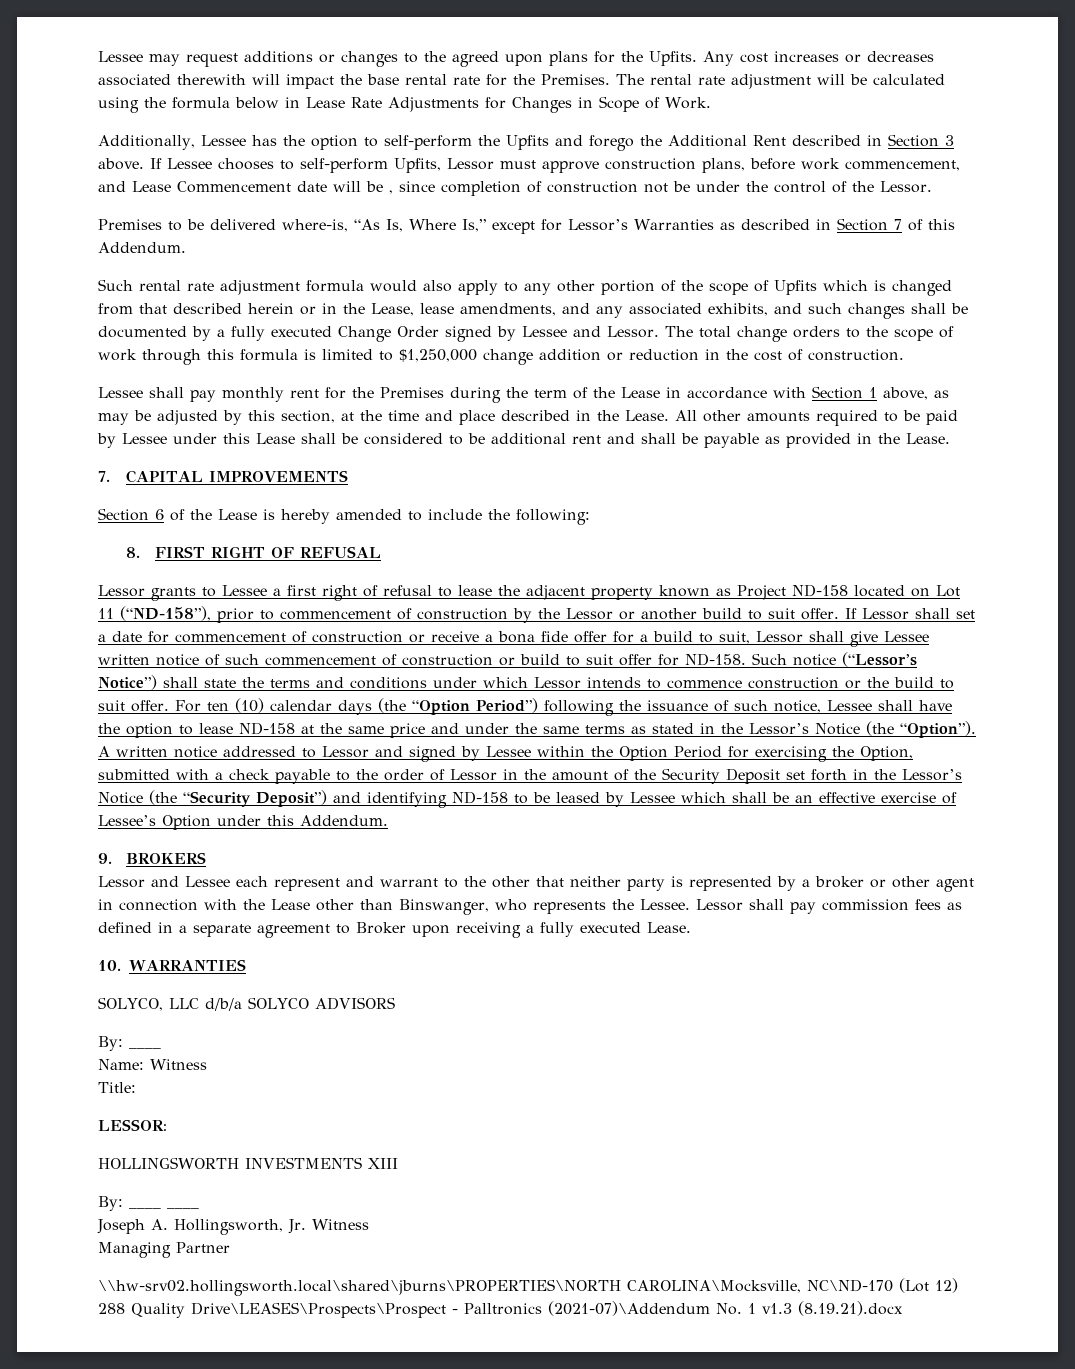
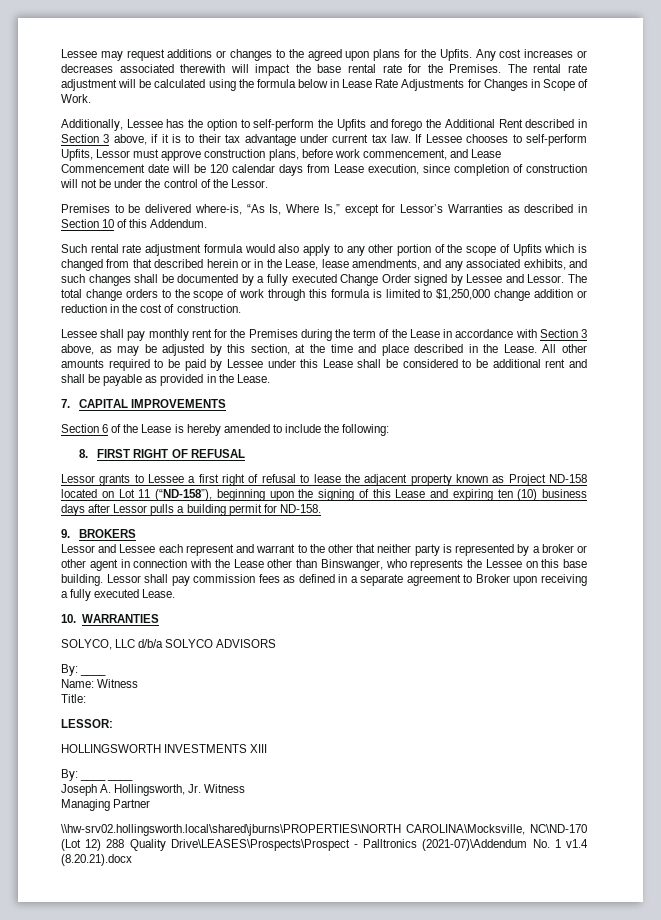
- Additionally, Lessee has the option to self-perform the Upfits and forego the Additional Rent described in Section 3 above.
+ Additionally, Lessee has the option to self-perform the Upfits and forego the Additional Rent described in Section 3 above, if it is to their tax advantage under current tax law.
- If Lessee chooses to self-perform Upfits, Lessor must approve construction plans, before work commencement, and Lease Commencement date will be , since completion of construction not be under the control of the Lessor.
+ If Lessee chooses to self-perform Upfits, Lessor must approve construction plans, before work commencement, and Lease Commencement date will be 120 calendar days from Lease execution, since completion of construction will not be under the control of the Lessor.
- Premises to be delivered where-is, “As Is, Where Is,” except for Lessor’s Warranties as described in Section 7 of this Addendum.
+ Premises to be delivered where-is, “As Is, Where Is,” except for Lessor’s Warranties as described in Section 10 of this Addendum.
- Lessee shall pay monthly rent for the Premises during the term of the Lease in accordance with Section 1 above, as may be adjusted by this section, at the time and place described in the Lease.
+ Lessee shall pay monthly rent for the Premises during the term of the Lease in accordance with Section 3 above, as may be adjusted by this section, at the time and place described in the Lease.
- Lessor grants to Lessee a first right of refusal to lease the adjacent property known as Project ND-158 located on Lot 11 (“ND-158”), prior to commencement of construction by the Lessor or another build to suit offer. If Lessor shall set a date for commencement of construction or receive a bona fide offer for a build to suit, Lessor shall give Lessee written notice of such commencement of construction or build to suit offer for ND-158. Such notice (“Lessor’s Notice”) shall state the terms and conditions under which Lessor intends to commence construction or the build to suit offer. For ten (10) calendar days (the “Option Period”) following the issuance of such notice, Lessee shall have the option to lease ND-158 at the same price and under the same terms as stated in the Lessor’s Notice (the “Option”). A written notice addressed to Lessor and signed by Lessee within the Option Period for exercising the Option, submitted with a check payable to the order of Lessor in the amount of the Security Deposit set forth in the Lessor’s Notice (the “Security Deposit”) and identifying ND-158 to be leased by Lessee which shall be an effective exercise of Lessee’s Option under this Addendum.
+ Lessor grants to Lessee a first right of refusal to lease the adjacent property known as Project ND-158 located on Lot 11 (“ND-158”), beginning upon the signing of this Lease and expiring ten (10) business days after Lessor pulls a building permit for ND-158.
- Lessor and Lessee each represent and warrant to the other that neither party is represented by a broker or other agent in connection with the Lease other than Binswanger, who represents the Lessee.
+ Lessor and Lessee each represent and warrant to the other that neither party is represented by a broker or other agent in connection with the Lease other than Binswanger, who represents the Lessee on this base building.
- \\hw-srv02.hollingsworth.local\shared\jburns\PROPERTIES\NORTH CAROLINA\Mocksville, NC\ND-170 (Lot 12) 288 Quality Drive\LEASES\Prospects\Prospect - Palltronics (2021-07)\Addendum No. 1 v1.3 (8.19.21).docx
+ \\hw-srv02.hollingsworth.local\shared\jburns\PROPERTIES\NORTH CAROLINA\Mocksville, NC\ND-170 (Lot 12) 288 Quality Drive\LEASES\Prospects\Prospect - Palltronics (2021-07)\Addendum No. 1 v1.4 (8.20.21).docx

